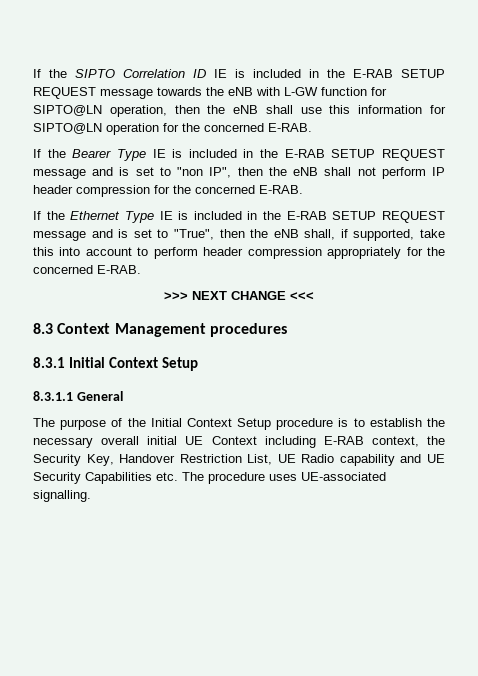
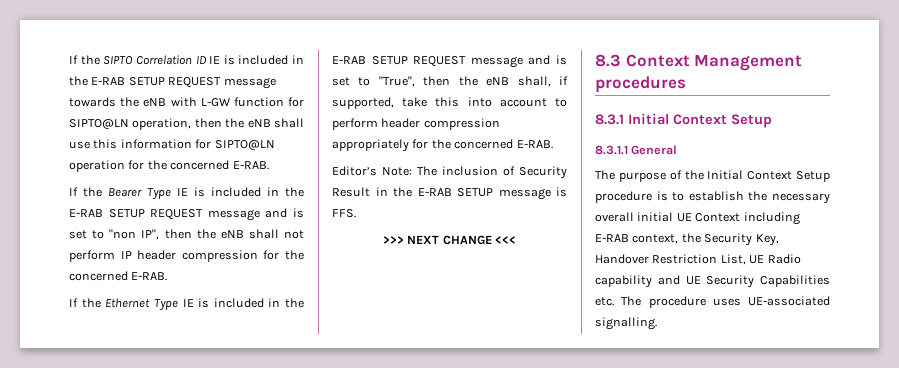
+ Editor’s Note: The inclusion of Security Result in the E-RAB SETUP message is FFS.

